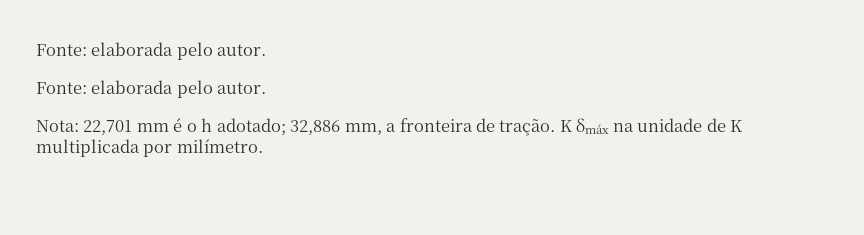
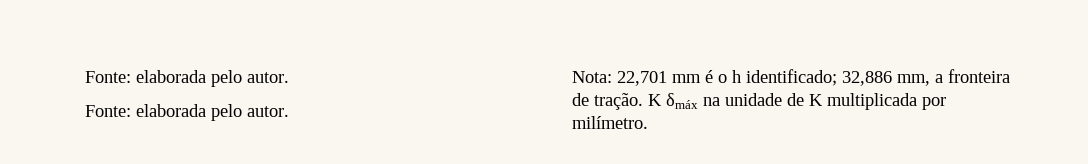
- Nota: 22,701 mm é o h adotado; 32,886 mm, a fronteira de tração.
+ Nota: 22,701 mm é o h identificado; 32,886 mm, a fronteira de tração.

